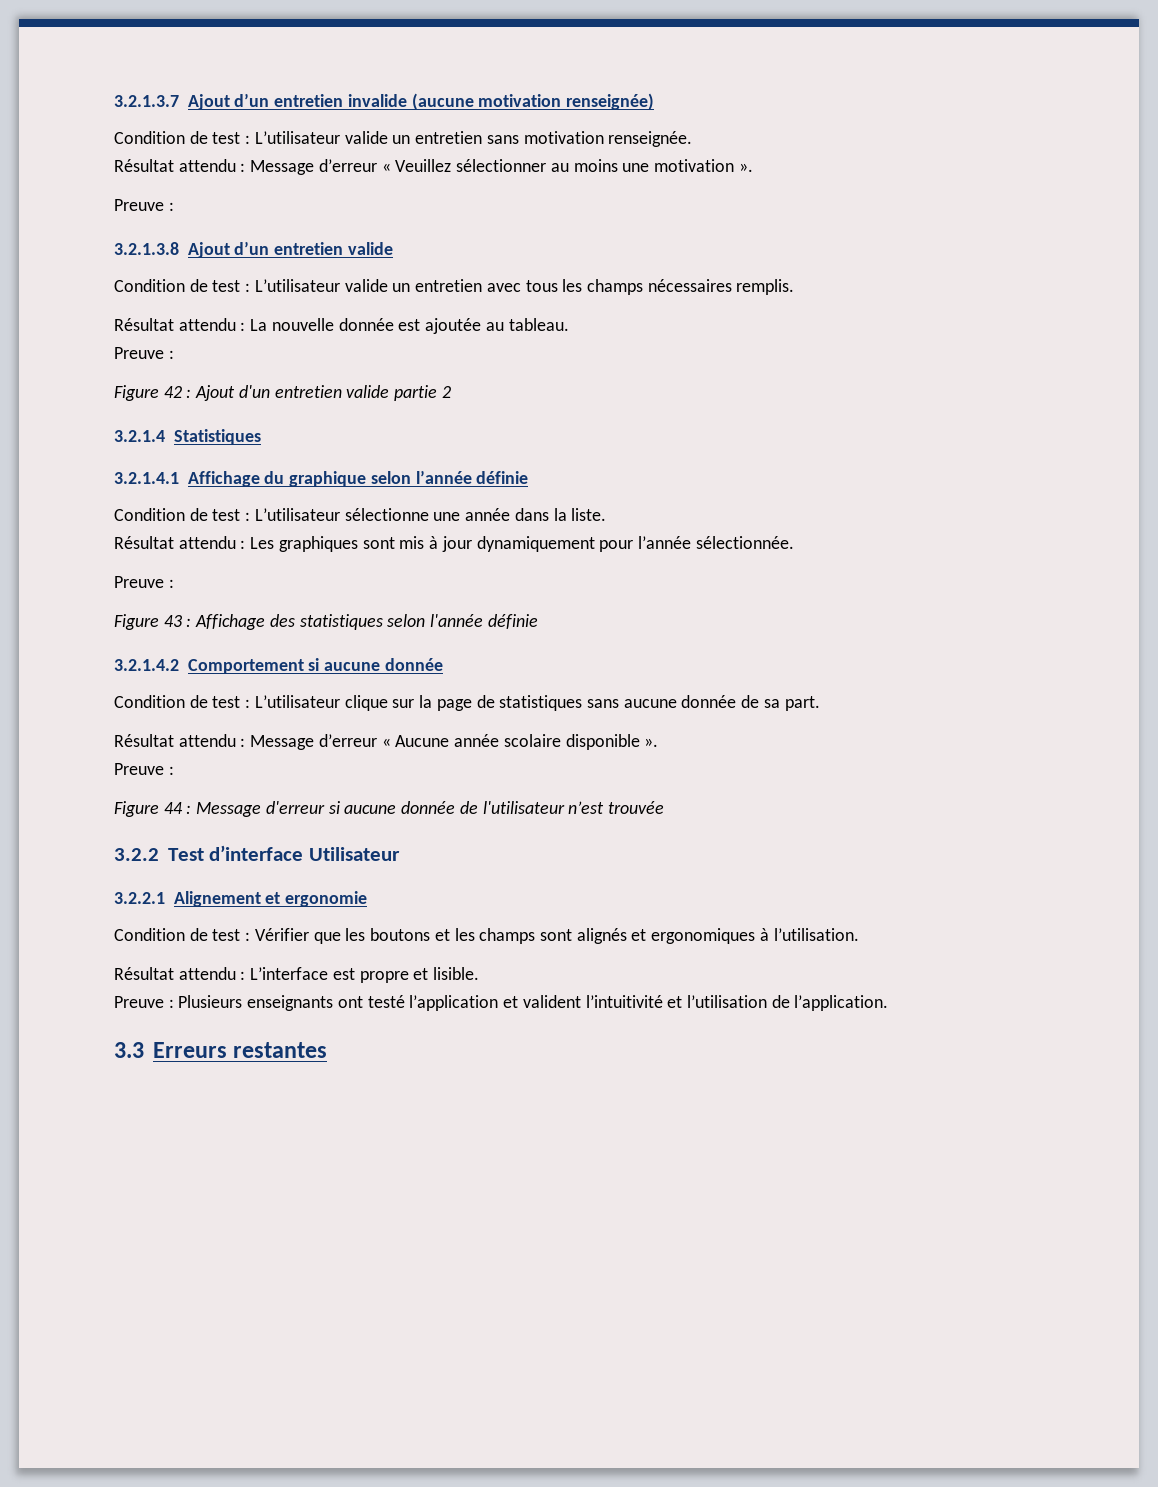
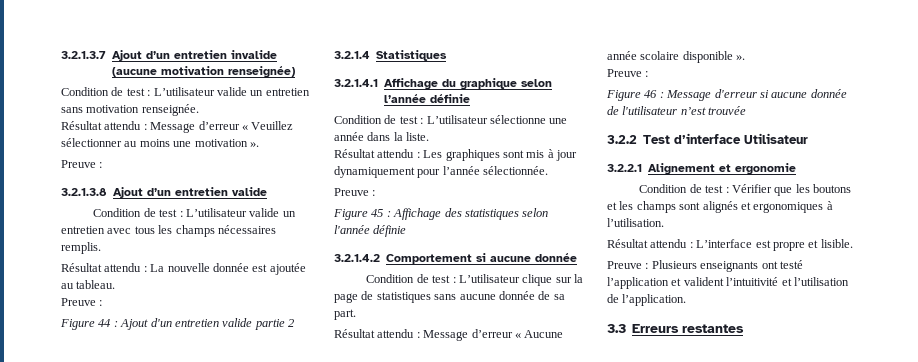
- Figure 42 : Ajout d'un entretien valide partie 2
+ Figure 44 : Ajout d'un entretien valide partie 2
- Figure 43 : Affichage des statistiques selon l'année définie
+ Figure 45 : Affichage des statistiques selon l'année définie
- Figure 44 : Message d'erreur si aucune donnée de l'utilisateur n’est trouvée
+ Figure 46 : Message d'erreur si aucune donnée de l'utilisateur n’est trouvée

